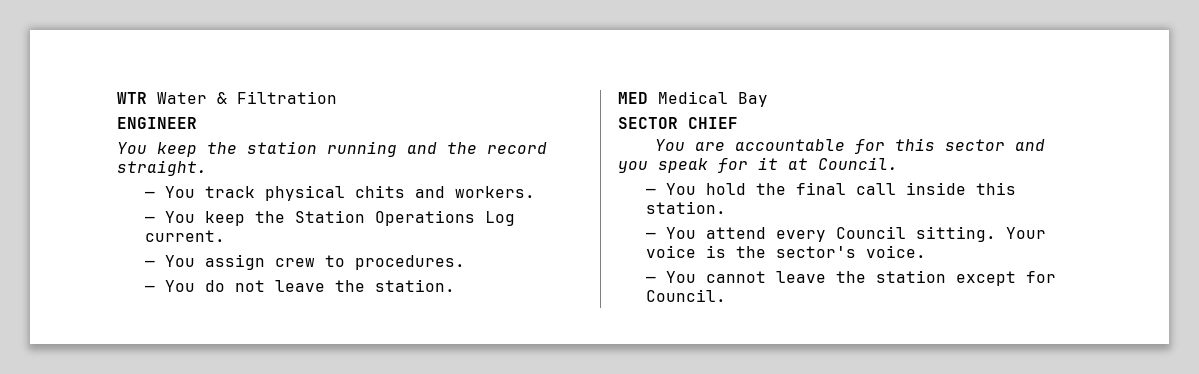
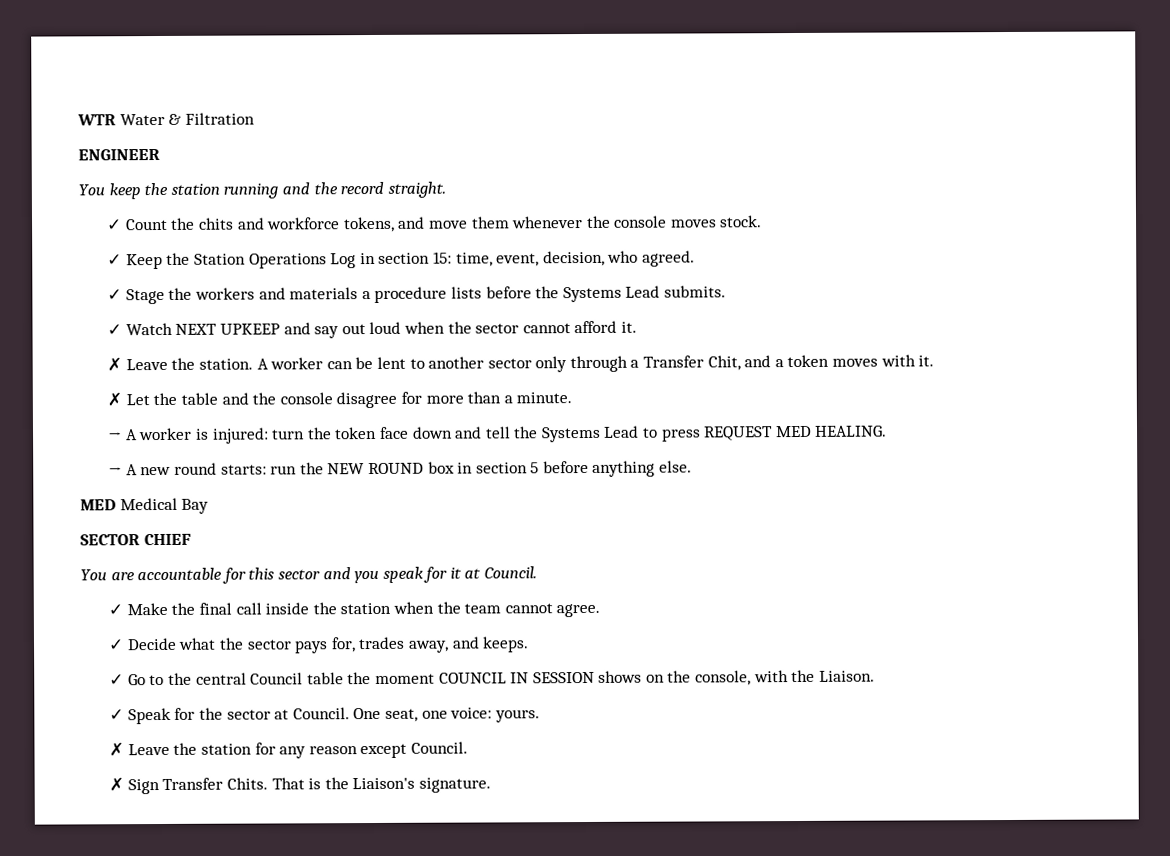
- — You track physical chits and workers.
- — You keep the Station Operations Log current.
- — You assign crew to procedures.
- — You do not leave the station.
+ ✓ Count the chits and workforce tokens, and move them whenever the console moves stock.
+ ✓ Keep the Station Operations Log in section 15: time, event, decision, who agreed.
+ ✓ Stage the workers and materials a procedure lists before the Systems Lead submits.
+ ✓ Watch NEXT UPKEEP and say out loud when the sector cannot afford it.
+ ✗ Leave the station. A worker can be lent to another sector only through a Transfer Chit, and a token moves with it.
+ ✗ Let the table and the console disagree for more than a minute.
+ → A worker is injured: turn the token face down and tell the Systems Lead to press REQUEST MED HEALING.
+ → A new round starts: run the NEW ROUND box in section 5 before anything else.
- — You hold the final call inside this station.
- — You attend every Council sitting. Your voice is the sector's voice.
- — You cannot leave the station except for Council.
+ ✓ Make the final call inside the station when the team cannot agree.
+ ✓ Decide what the sector pays for, trades away, and keeps.
+ ✓ Go to the central Council table the moment COUNCIL IN SESSION shows on the console, with the Liaison.
+ ✓ Speak for the sector at Council. One seat, one voice: yours.
+ ✗ Leave the station for any reason except Council.
+ ✗ Sign Transfer Chits. That is the Liaison's signature.

